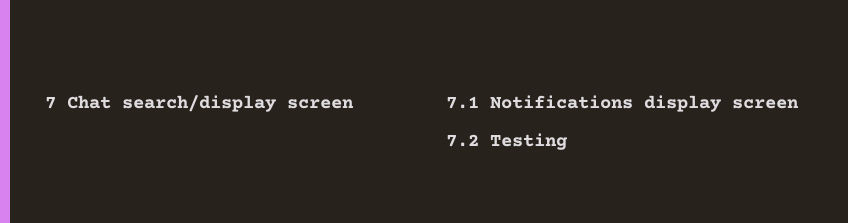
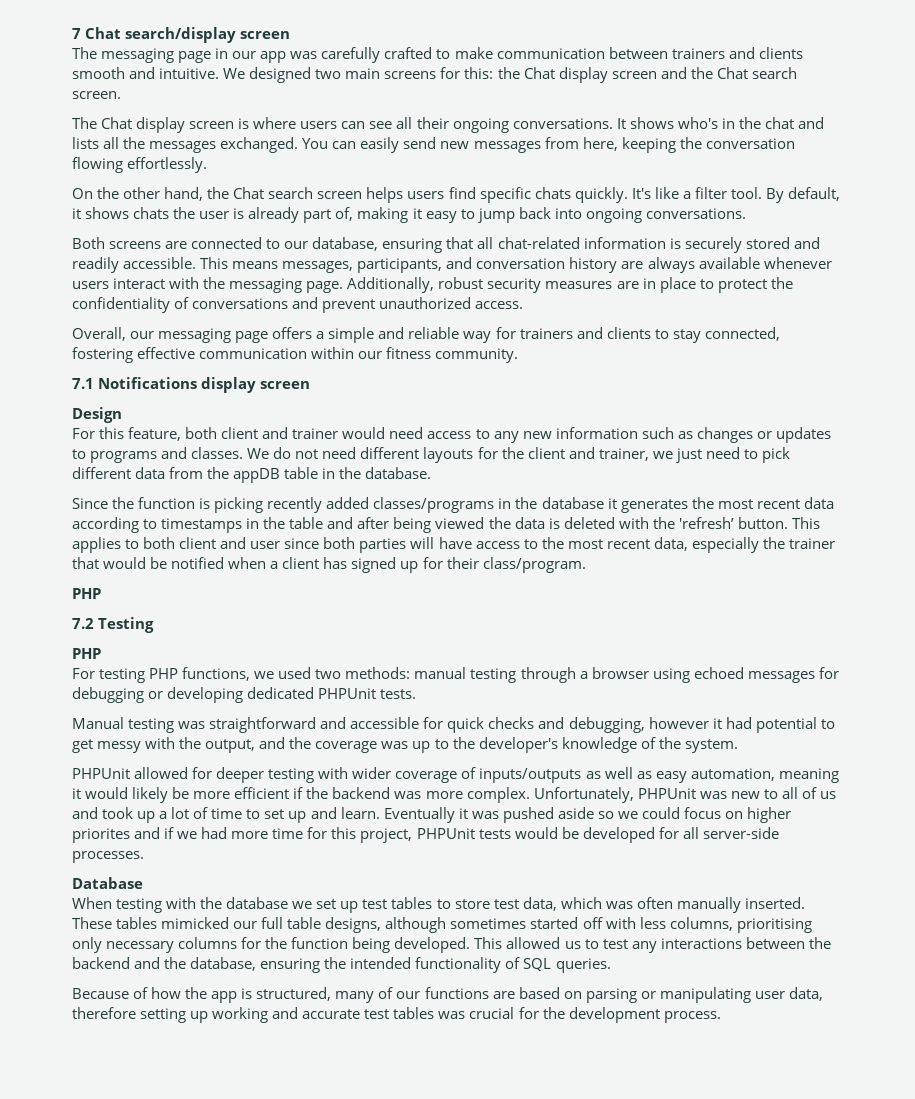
+ The messaging page in our app was carefully crafted to make communication between trainers and clients smooth and intuitive. We designed two main screens for this: the Chat display screen and the Chat search screen.
+ The Chat display screen is where users can see all their ongoing conversations. It shows who's in the chat and lists all the messages exchanged. You can easily send new messages from here, keeping the conversation flowing effortlessly.
+ On the other hand, the Chat search screen helps users find specific chats quickly. It's like a filter tool. By default, it shows chats the user is already part of, making it easy to jump back into ongoing conversations.
+ Both screens are connected to our database, ensuring that all chat-related information is securely stored and readily accessible. This means messages, participants, and conversation history are always available whenever users interact with the messaging page. Additionally, robust security measures are in place to protect the confidentiality of conversations and prevent unauthorized access.
+ Overall, our messaging page offers a simple and reliable way for trainers and clients to stay connected, fostering effective communication within our fitness community.
  7.1 Notifications display screen
+ Design
+ For this feature, both client and trainer would need access to any new information such as changes or updates to programs and classes. We do not need different layouts for the client and trainer, we just need to pick different data from the appDB table in the database.
+ Since the function is picking recently added classes/programs in the database it generates the most recent data according to timestamps in the table and after being viewed the data is deleted with the 'refresh’ button. This applies to both client and user since both parties will have access to the most recent data, especially the trainer that would be notified when a client has signed up for their class/program.
+ PHP
  7.2 Testing
+ PHP
+ For testing PHP functions, we used two methods: manual testing through a browser using echoed messages for debugging or developing dedicated PHPUnit tests.
+ Manual testing was straightforward and accessible for quick checks and debugging, however it had potential to get messy with the output, and the coverage was up to the developer's knowledge of the system.
+ PHPUnit allowed for deeper testing with wider coverage of inputs/outputs as well as easy automation, meaning it would likely be more efficient if the backend was more complex. Unfortunately, PHPUnit was new to all of us and took up a lot of time to set up and learn. Eventually it was pushed aside so we could focus on higher priorites and if we had more time for this project, PHPUnit tests would be developed for all server-side processes.
+ Database
+ When testing with the database we set up test tables to store test data, which was often manually inserted. These tables mimicked our full table designs, although sometimes started off with less columns, prioritising only necessary columns for the function being developed. This allowed us to test any interactions between the backend and the database, ensuring the intended functionality of SQL queries.
+ Because of how the app is structured, many of our functions are based on parsing or manipulating user data, therefore setting up working and accurate test tables was crucial for the development process.

